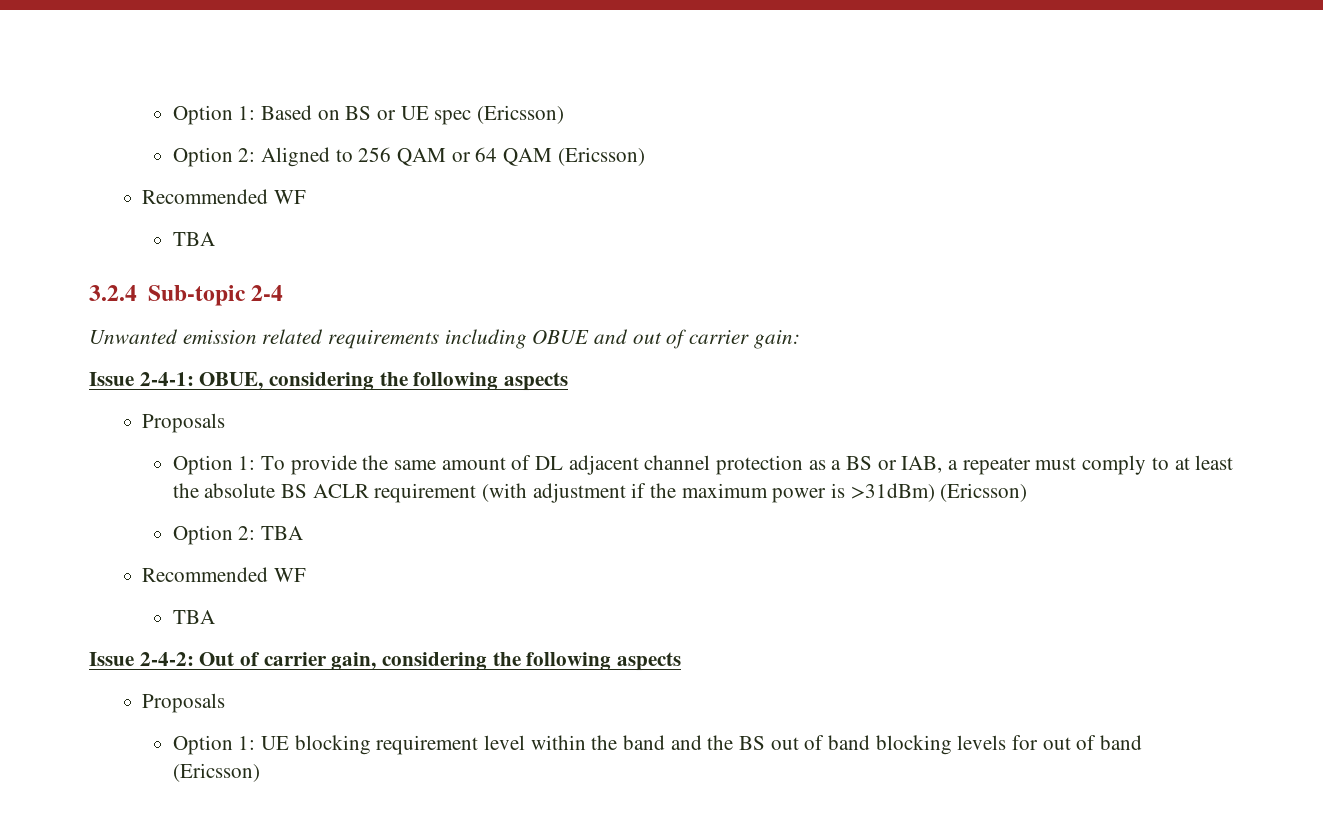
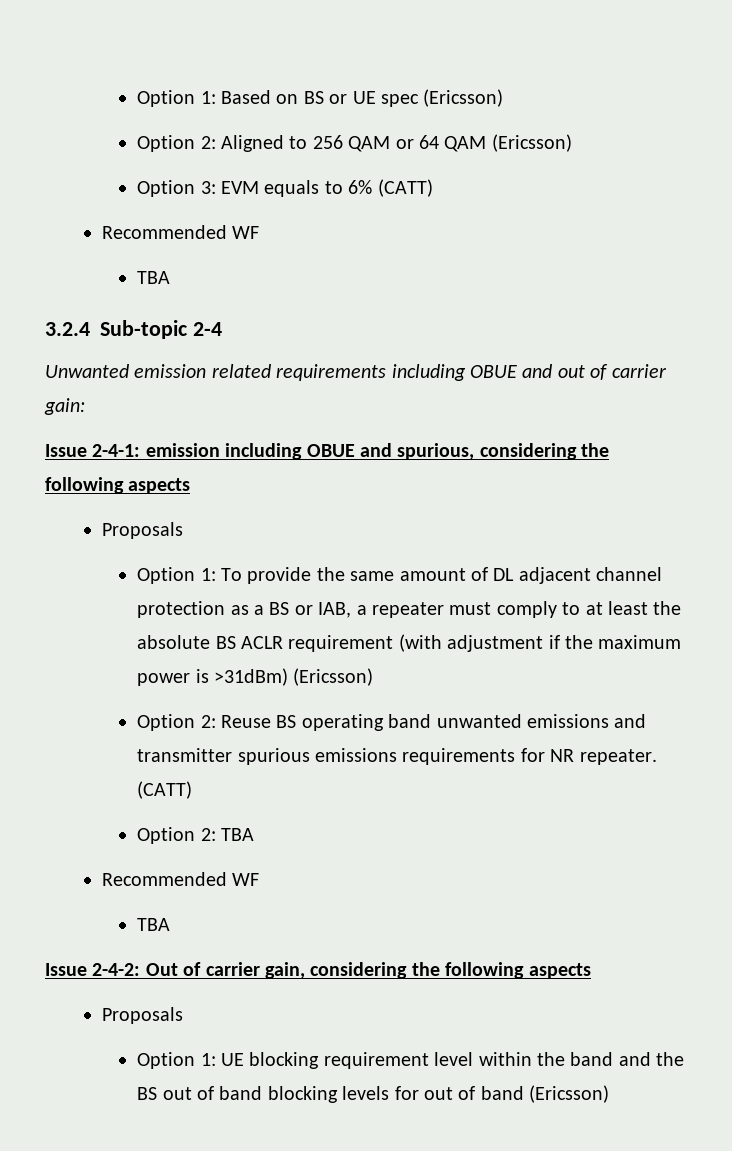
+ Option 3: EVM equals to 6% (CATT)
- Issue 2-4-1: OBUE, considering the following aspects
+ Issue 2-4-1: emission including OBUE and spurious, considering the following aspects
+ Option 2: Reuse BS operating band unwanted emissions and transmitter spurious emissions requirements for NR repeater. (CATT)

